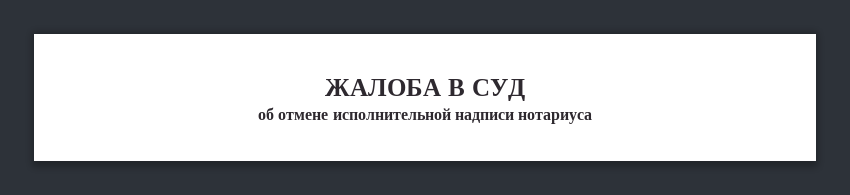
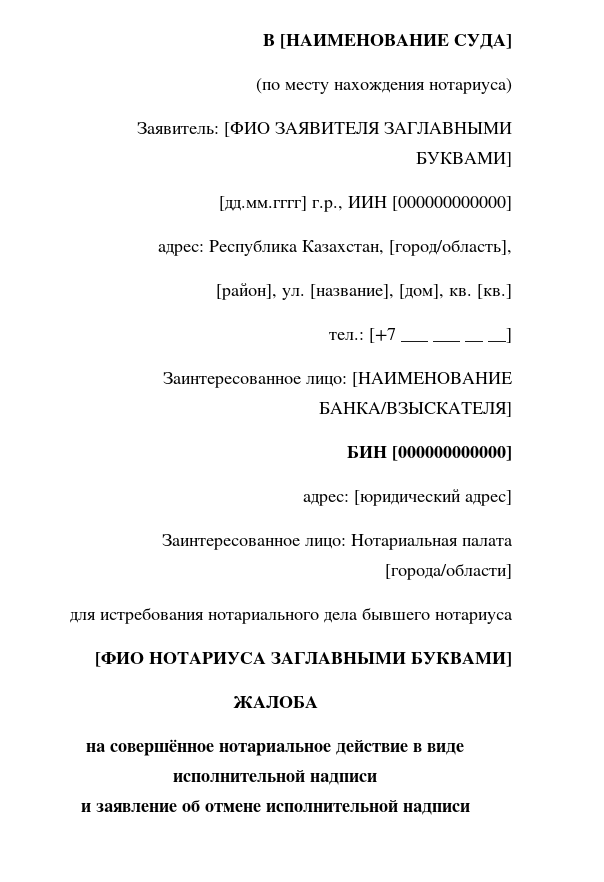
- ЖАЛОБА В СУД
- об отмене исполнительной надписи нотариуса
+ В [НАИМЕНОВАНИЕ СУДА]
+ (по месту нахождения нотариуса)
+ Заявитель: [ФИО ЗАЯВИТЕЛЯ ЗАГЛАВНЫМИ БУКВАМИ]
+ [дд.мм.гггг] г.р., ИИН [000000000000]
+ адрес: Республика Казахстан, [город/область],
+ [район], ул. [название], [дом], кв. [кв.]
+ тел.: [+7 ___ ___ __ __]
+ Заинтересованное лицо: [НАИМЕНОВАНИЕ БАНКА/ВЗЫСКАТЕЛЯ]
+ БИН [000000000000]
+ адрес: [юридический адрес]
+ Заинтересованное лицо: Нотариальная палата [города/области]
+ для истребования нотариального дела бывшего нотариуса
+ [ФИО НОТАРИУСА ЗАГЛАВНЫМИ БУКВАМИ]
+ ЖАЛОБА
+ на совершённое нотариальное действие в виде исполнительной надписи
+ и заявление об отмене исполнительной надписи

